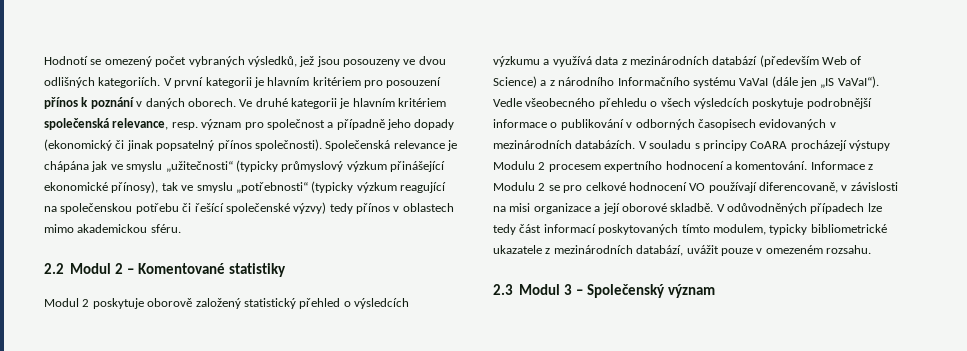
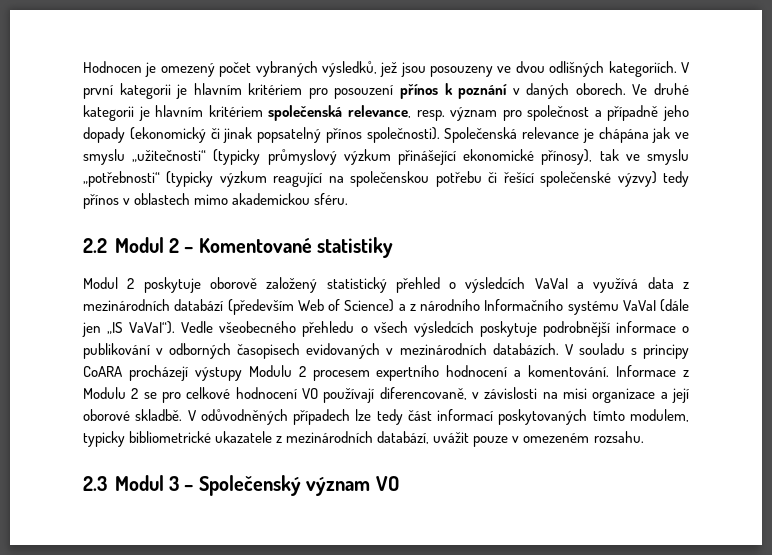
- Hodnotí se omezený počet vybraných výsledků, jež jsou posouzeny ve dvou odlišných kategoriích.
+ Hodnocen je omezený počet vybraných výsledků, jež jsou posouzeny ve dvou odlišných kategoriích.
- Modul 2 poskytuje oborově založený statistický přehled o výsledcích výzkumu a využívá data z mezinárodních databází (především Web of Science) a z národního Informačního systému VaVaI (dále jen „IS VaVaI“).
+ Modul 2 poskytuje oborově založený statistický přehled o výsledcích VaVaI a využívá data z mezinárodních databází (především Web of Science) a z národního Informačního systému VaVaI (dále jen „IS VaVaI“).
- 2.3 Modul 3 – Společenský význam
+ 2.3 Modul 3 – Společenský význam VO

